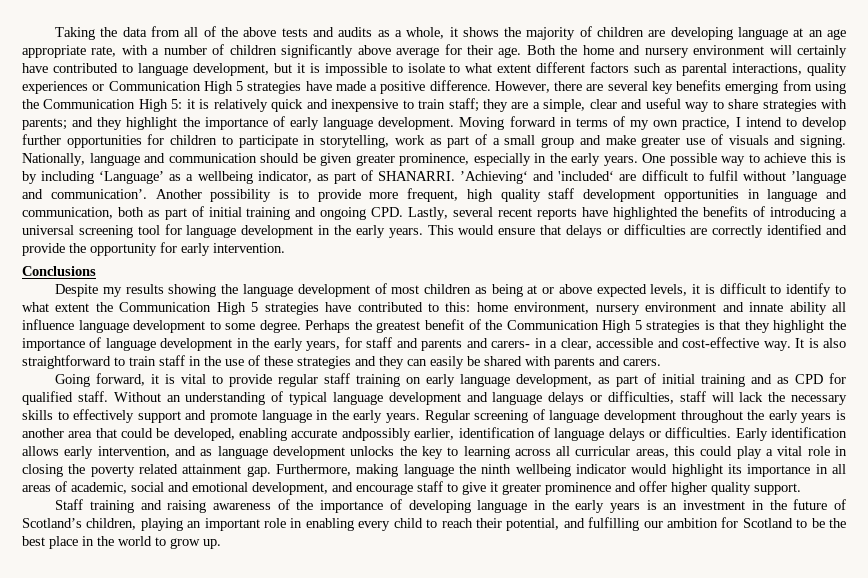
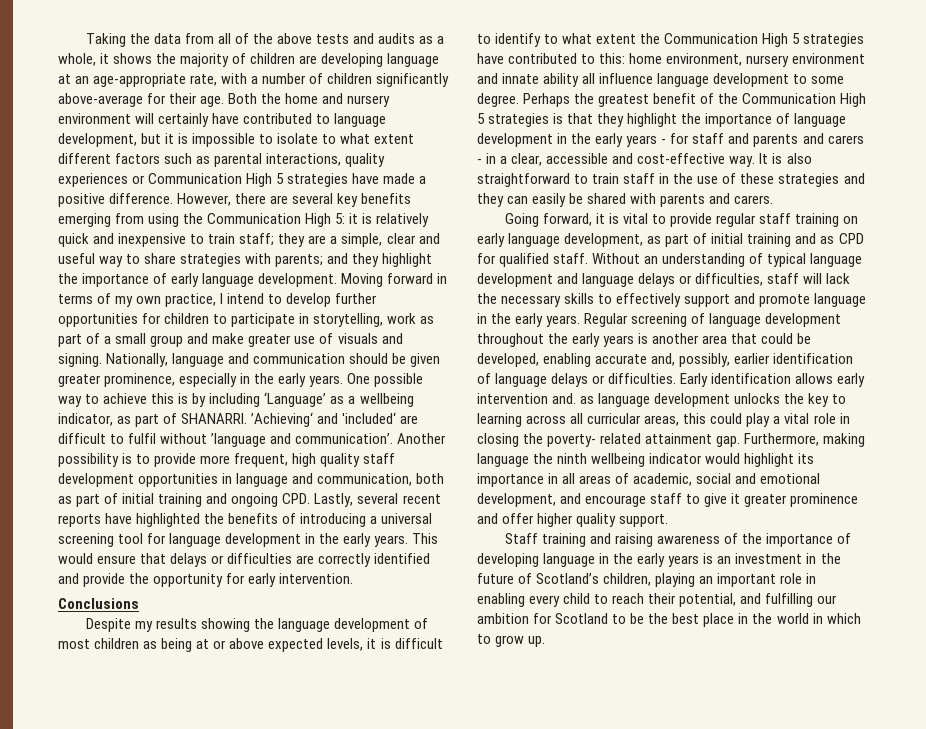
- Taking the data from all of the above tests and audits as a whole, it shows the majority of children are developing language at an age appropriate rate, with a number of children significantly above average for their age.
+ Taking the data from all of the above tests and audits as a whole, it shows the majority of children are developing language at an age-appropriate rate, with a number of children significantly above-average for their age.
- Perhaps the greatest benefit of the Communication High 5 strategies is that they highlight the importance of language development in the early years, for staff and parents and carers- in a clear, accessible and cost-effective way.
+ Perhaps the greatest benefit of the Communication High 5 strategies is that they highlight the importance of language development in the early years - for staff and parents and carers - in a clear, accessible and cost-effective way.
- Regular screening of language development throughout the early years is another area that could be developed, enabling accurate andpossibly earlier, identification of language delays or difficulties.
+ Regular screening of language development throughout the early years is another area that could be developed, enabling accurate and, possibly, earlier identification of language delays or difficulties.
- Early identification allows early intervention, and as language development unlocks the key to learning across all curricular areas, this could play a vital role in closing the poverty related attainment gap.
+ Early identification allows early intervention and. as language development unlocks the key to learning across all curricular areas, this could play a vital role in closing the poverty- related attainment gap.
- Staff training and raising awareness of the importance of developing language in the early years is an investment in the future of Scotland’s children, playing an important role in enabling every child to reach their potential, and fulfilling our ambition for Scotland to be the best place in the world to grow up.
+ Staff training and raising awareness of the importance of developing language in the early years is an investment in the future of Scotland’s children, playing an important role in enabling every child to reach their potential, and fulfilling our ambition for Scotland to be the best place in the world in which to grow up.

